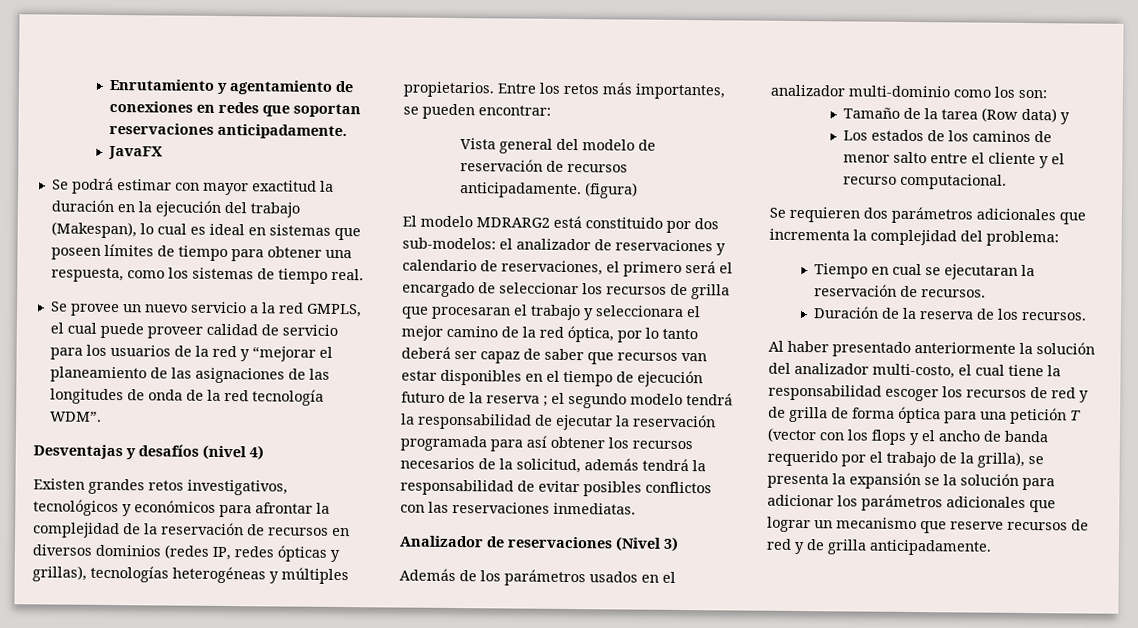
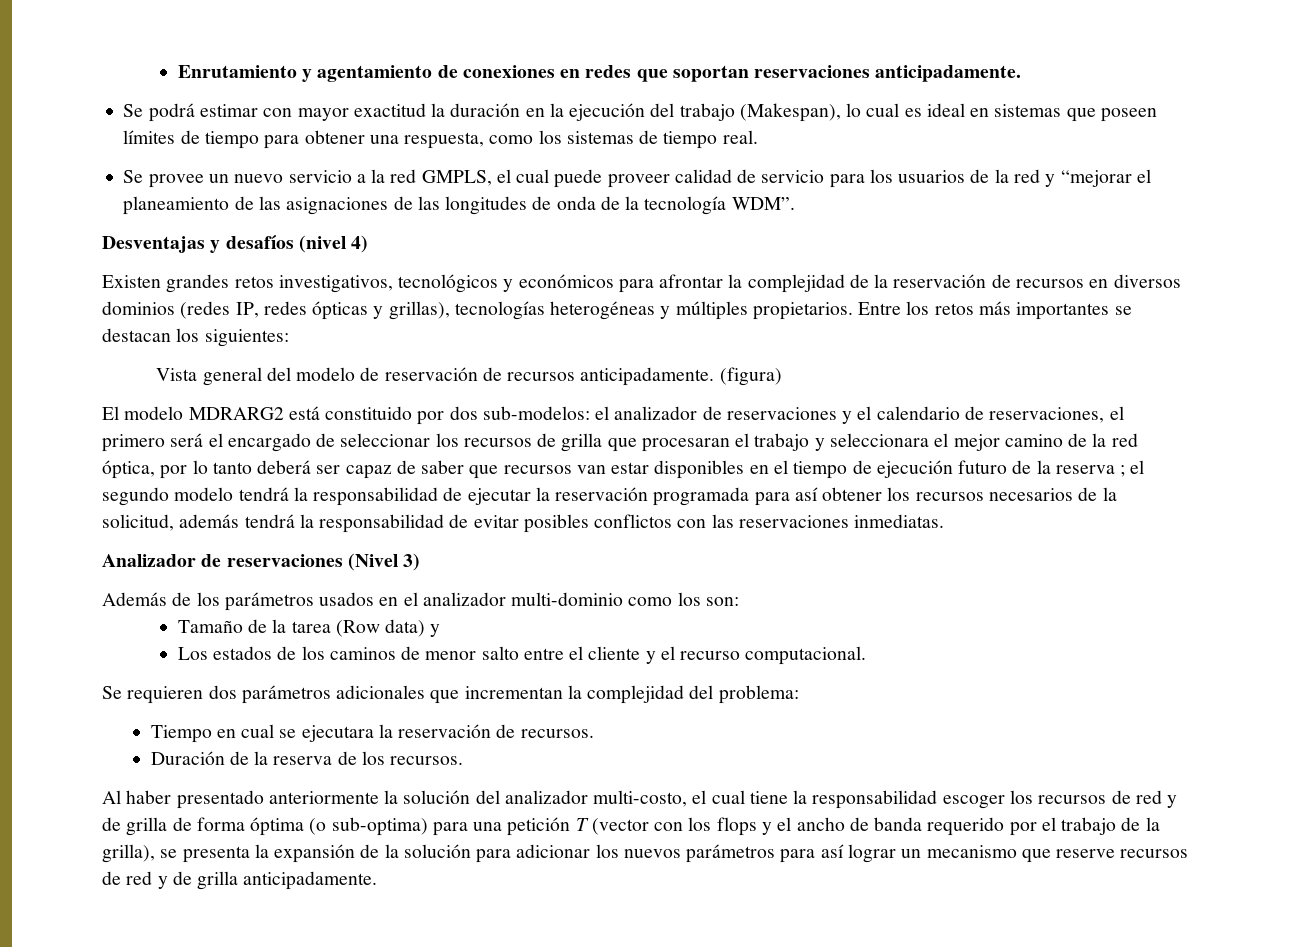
- JavaFX
- Se provee un nuevo servicio a la red GMPLS, el cual puede proveer calidad de servicio para los usuarios de la red y “mejorar el planeamiento de las asignaciones de las longitudes de onda de la red tecnología WDM”.
+ Se provee un nuevo servicio a la red GMPLS, el cual puede proveer calidad de servicio para los usuarios de la red y “mejorar el planeamiento de las asignaciones de las longitudes de onda de la tecnología WDM”.
- Entre los retos más importantes, se pueden encontrar:
+ Entre los retos más importantes se destacan los siguientes:
- el analizador de reservaciones y calendario de reservaciones, el primero será el encargado de seleccionar los recursos de grilla que procesaran el trabajo y seleccionara el mejor camino de la red óptica, por lo tanto deberá ser capaz de saber que recursos van estar disponibles en el tiempo de ejecución futuro de la reserva ;
+ el analizador de reservaciones y el calendario de reservaciones, el primero será el encargado de seleccionar los recursos de grilla que procesaran el trabajo y seleccionara el mejor camino de la red óptica, por lo tanto deberá ser capaz de saber que recursos van estar disponibles en el tiempo de ejecución futuro de la reserva ;
- Se requieren dos parámetros adicionales que incrementa la complejidad del problema:
+ Se requieren dos parámetros adicionales que incrementan la complejidad del problema:
- Tiempo en cual se ejecutaran la reservación de recursos.
+ Tiempo en cual se ejecutara la reservación de recursos.
- Al haber presentado anteriormente la solución del analizador multi-costo, el cual tiene la responsabilidad escoger los recursos de red y de grilla de forma óptica para una petición T (vector con los flops y el ancho de banda requerido por el trabajo de la grilla), se presenta la expansión se la solución para adicionar los parámetros adicionales que lograr un mecanismo que reserve recursos de red y de grilla anticipadamente.
+ Al haber presentado anteriormente la solución del analizador multi-costo, el cual tiene la responsabilidad escoger los recursos de red y de grilla de forma óptima (o sub-optima) para una petición T (vector con los flops y el ancho de banda requerido por el trabajo de la grilla), se presenta la expansión de la solución para adicionar los nuevos parámetros para así lograr un mecanismo que reserve recursos de red y de grilla anticipadamente.

